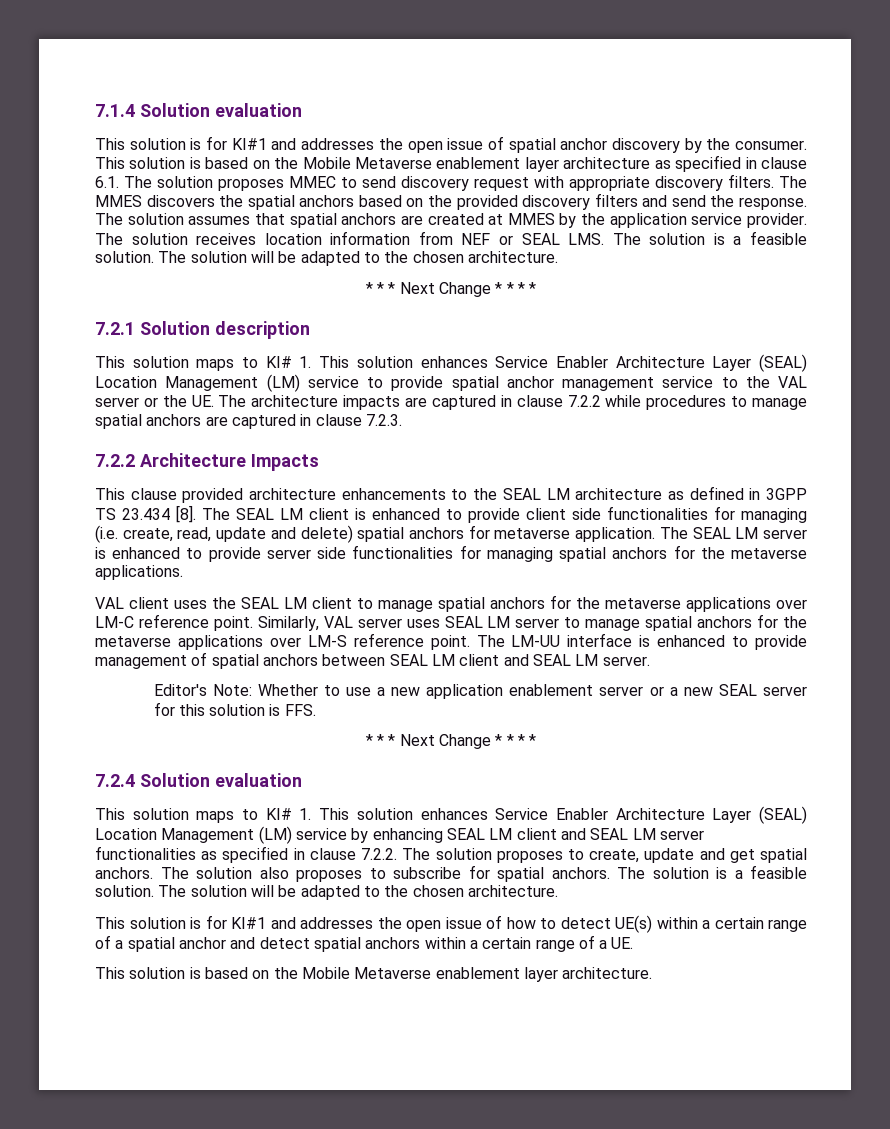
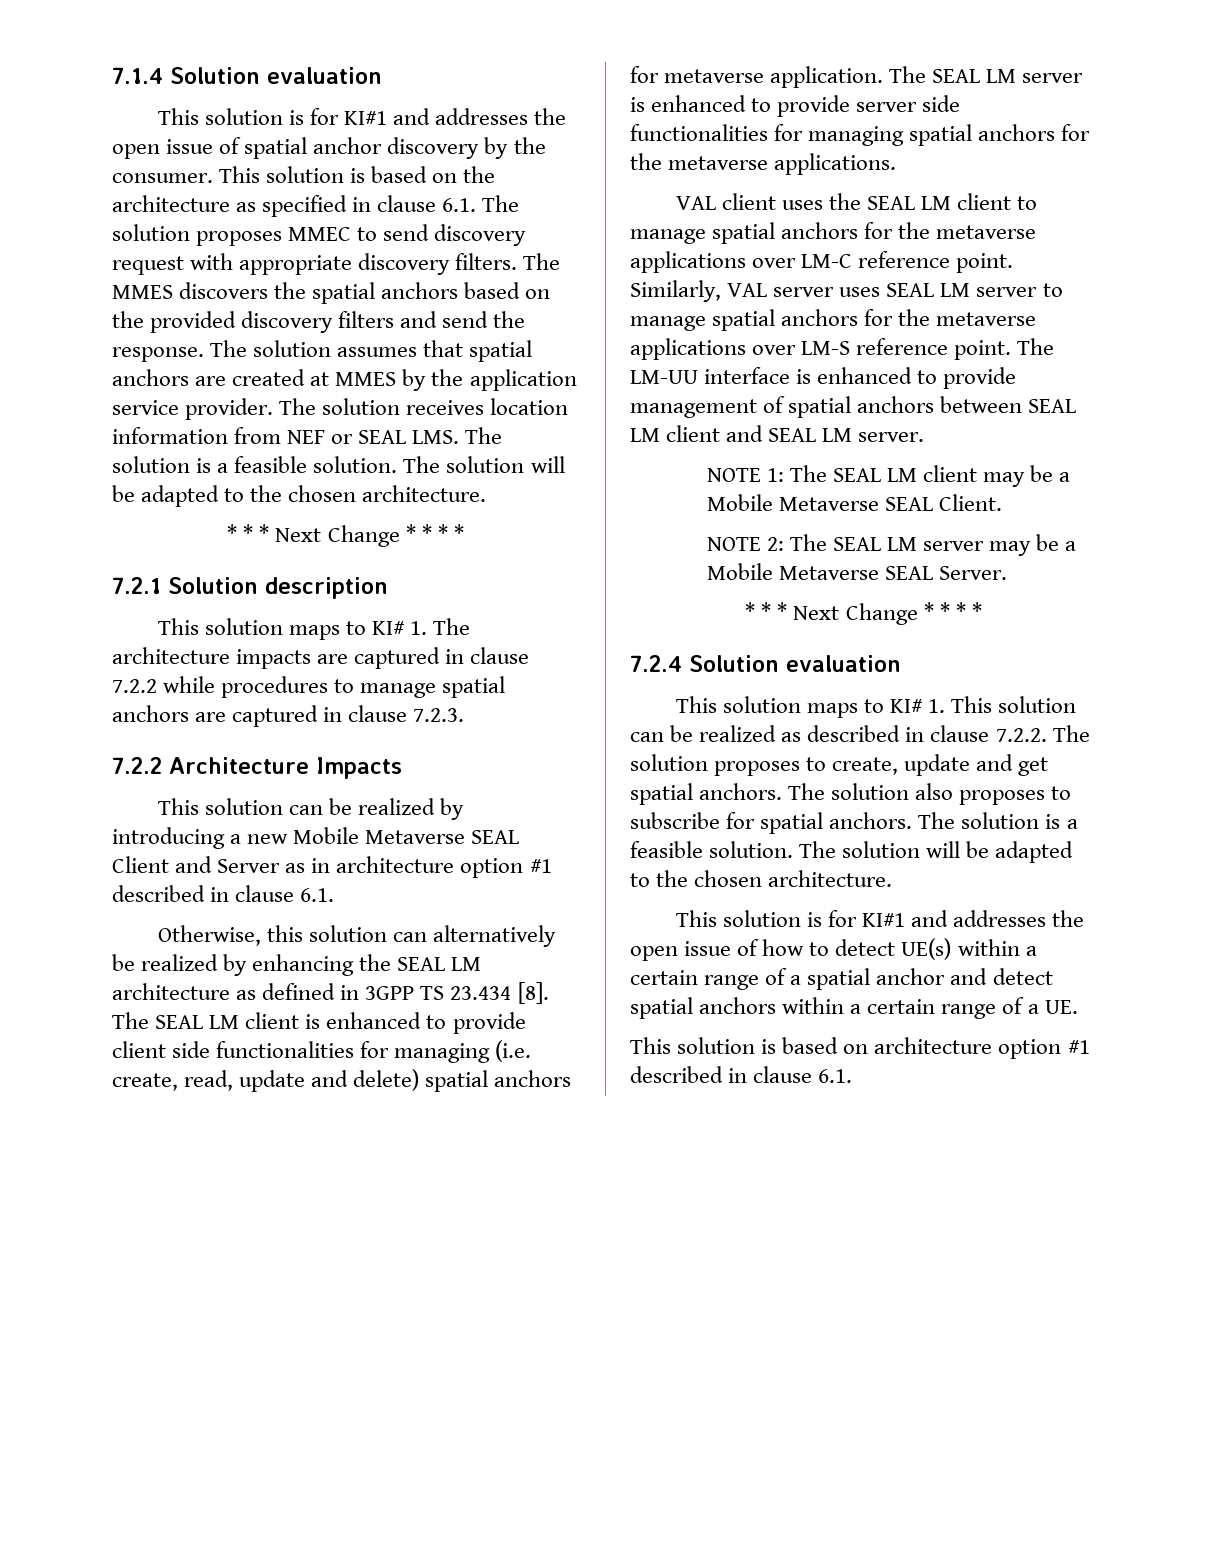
- This solution is based on the Mobile Metaverse enablement layer architecture as specified in clause 6.1. The solution proposes MMEC to send discovery request with appropriate discovery filters.
+ This solution is based on the architecture as specified in clause 6.1. The solution proposes MMEC to send discovery request with appropriate discovery filters.
- This solution maps to KI# 1. This solution enhances Service Enabler Architecture Layer (SEAL) Location Management (LM) service to provide spatial anchor management service to the VAL server or the UE. The architecture impacts are captured in clause 7.2.2 while procedures to manage spatial anchors are captured in clause 7.2.3.
+ This solution maps to KI# 1. The architecture impacts are captured in clause 7.2.2 while procedures to manage spatial anchors are captured in clause 7.2.3.
- This clause provided architecture enhancements to the SEAL LM architecture as defined in 3GPP TS 23.434 [8].
+ This solution can be realized by introducing a new Mobile Metaverse SEAL Client and Server as in architecture option #1 described in clause 6.1.
+ Otherwise, this solution can alternatively be realized by enhancing the SEAL LM architecture as defined in 3GPP TS 23.434 [8].
- Editor's Note: Whether to use a new application enablement server or a new SEAL server for this solution is FFS.
+ NOTE 1: The SEAL LM client may be a Mobile Metaverse SEAL Client.
+ NOTE 2: The SEAL LM server may be a Mobile Metaverse SEAL Server.
- This solution maps to KI# 1. This solution enhances Service Enabler Architecture Layer (SEAL) Location Management (LM) service by enhancing SEAL LM client and SEAL LM server functionalities as specified in clause 7.2.2. The solution proposes to create, update and get spatial anchors.
+ This solution maps to KI# 1. This solution can be realized as described in clause 7.2.2. The solution proposes to create, update and get spatial anchors.
- This solution is based on the Mobile Metaverse enablement layer architecture.
+ This solution is based on architecture option #1 described in clause 6.1.

